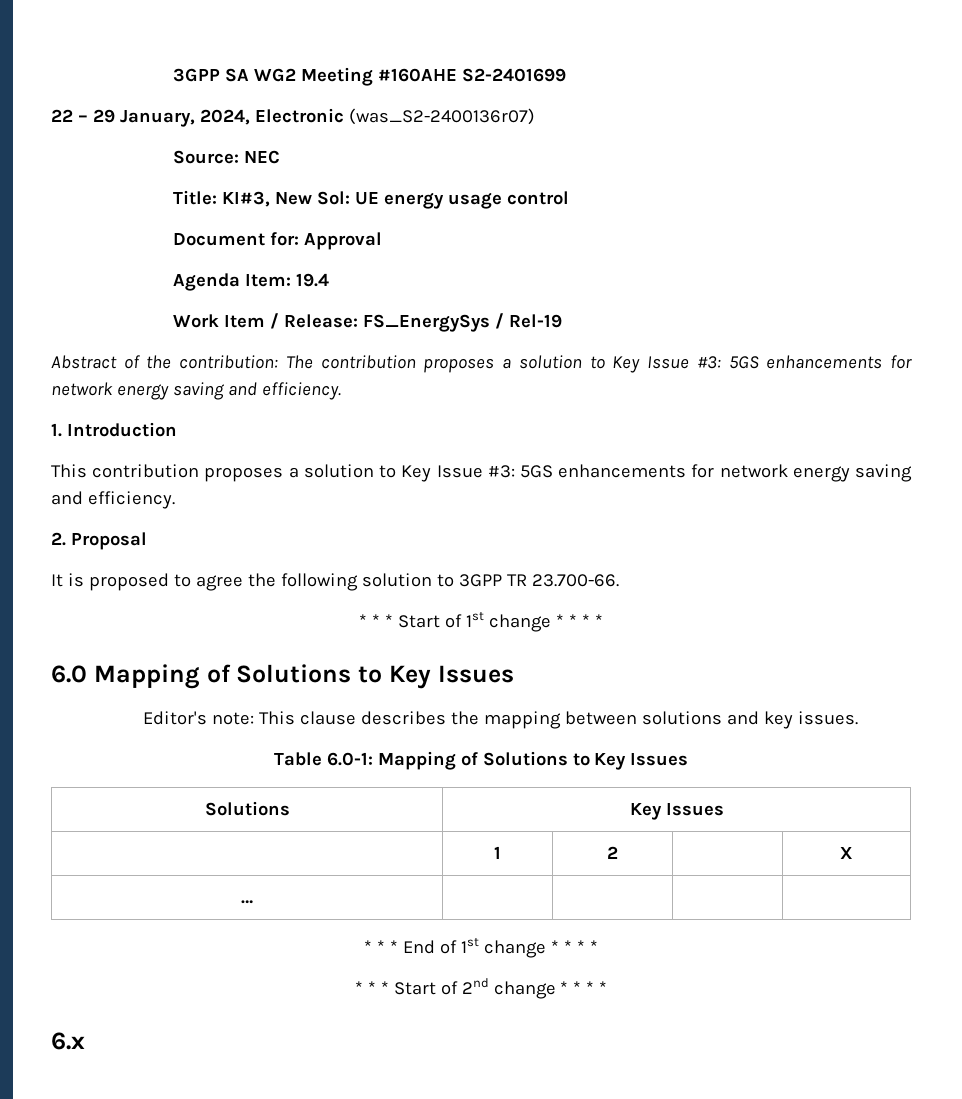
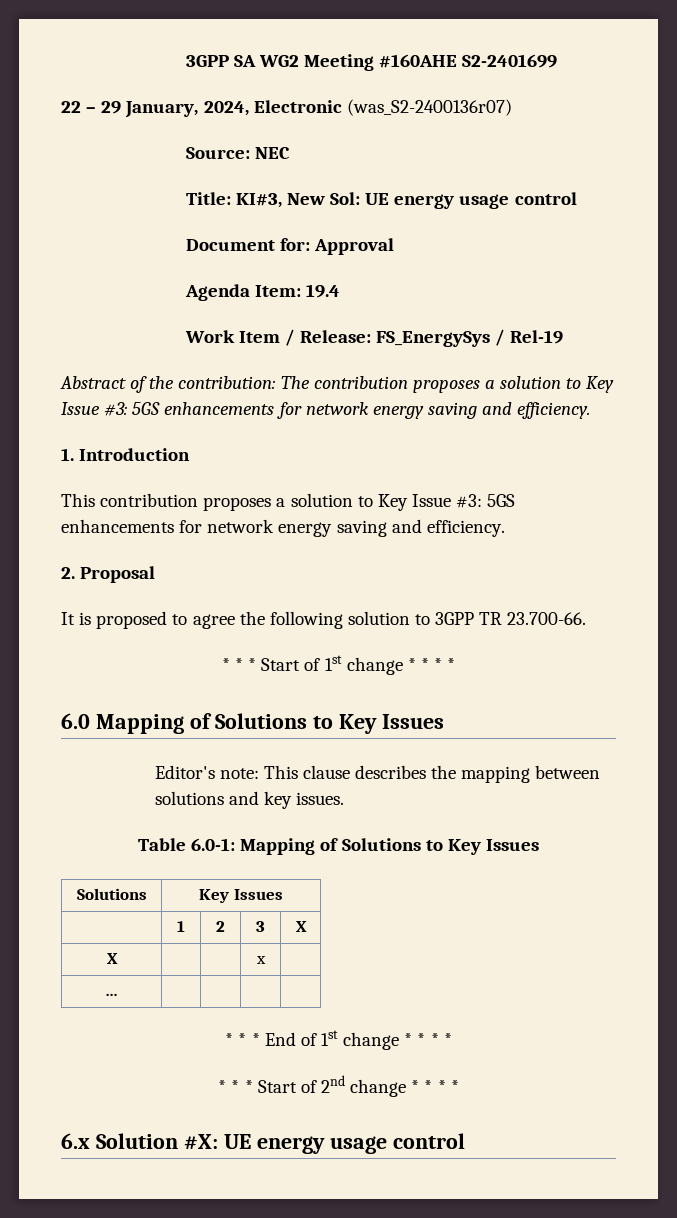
- | 1 | 2 | | X
+ | 1 | 2 | 3 | X
+ X | | | x |
- 6.x
+ 6.x Solution #X: UE energy usage control

